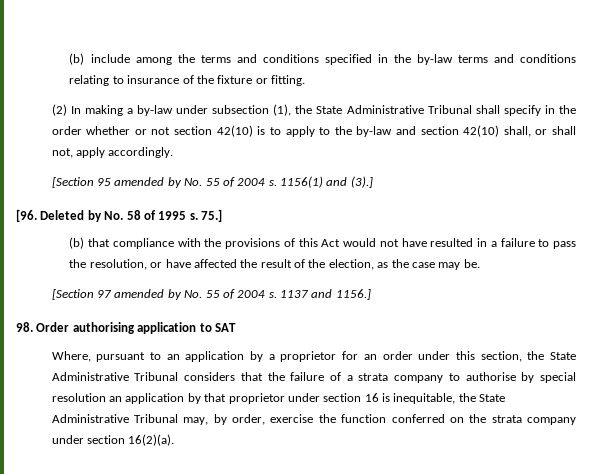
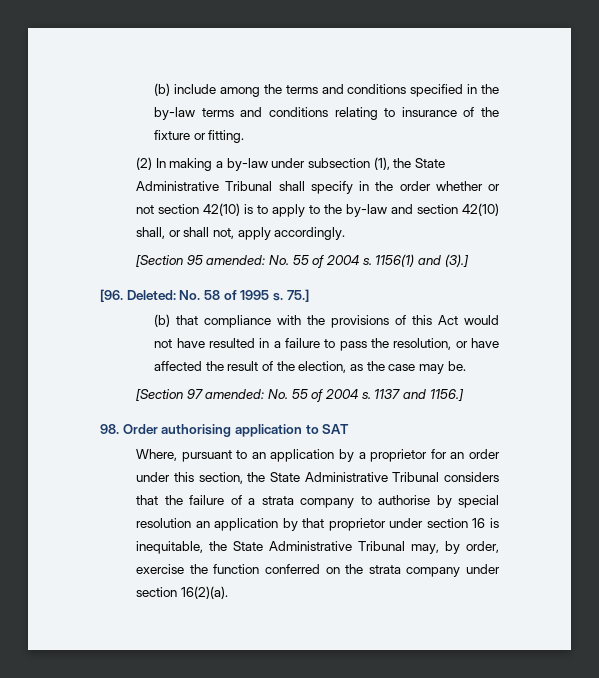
- [Section 95 amended by No. 55 of 2004 s.
+ [Section 95 amended: No. 55 of 2004 s.
- [96. Deleted by No. 58 of 1995 s.
+ [96. Deleted: No. 58 of 1995 s.
- [Section 97 amended by No. 55 of 2004 s.
+ [Section 97 amended: No. 55 of 2004 s.

